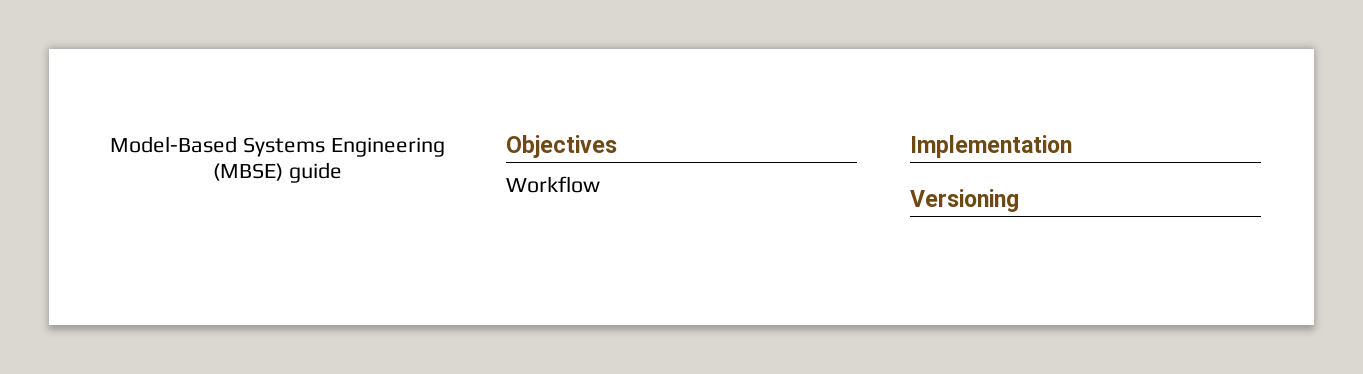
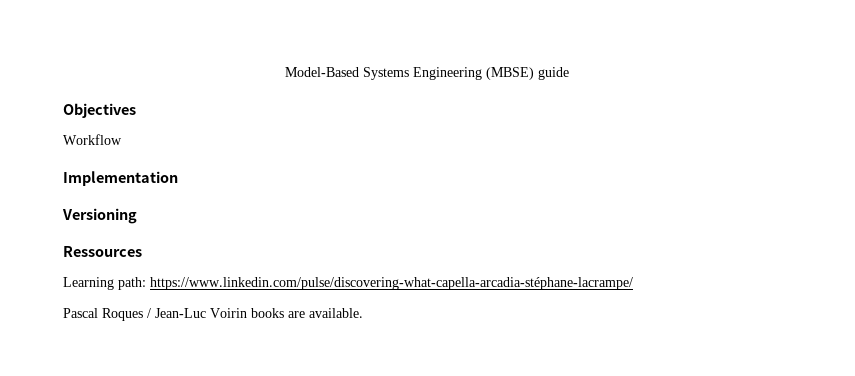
+ Ressources
+ Learning path: https://www.linkedin.com/pulse/discovering-what-capella-arcadia-stéphane-lacrampe/
+ Pascal Roques / Jean-Luc Voirin books are available.

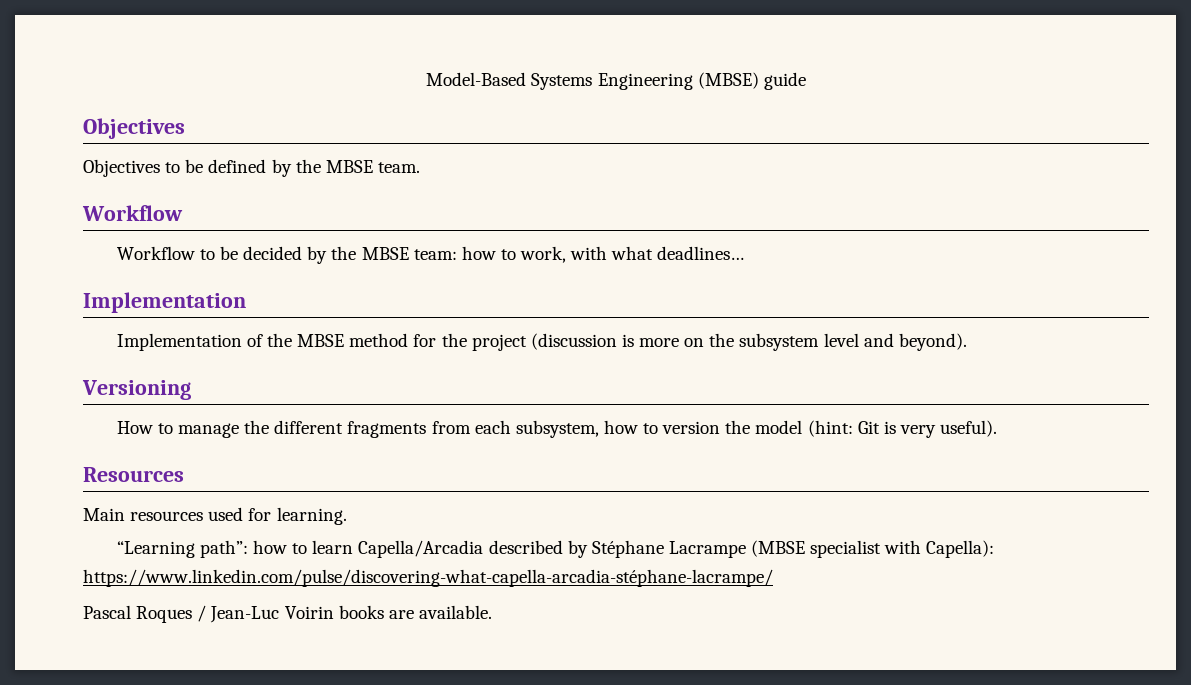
+ Objectives to be defined by the MBSE team.
  Workflow
+ Workflow to be decided by the MBSE team: how to work, with what deadlines…
  Implementation
+ Implementation of the MBSE method for the project (discussion is more on the subsystem level and beyond).
  Versioning
- Ressources
- Learning path: https://www.linkedin.com/pulse/discovering-what-capella-arcadia-stéphane-lacrampe/
+ How to manage the different fragments from each subsystem, how to version the model (hint: Git is very useful).
+ Resources
+ Main resources used for learning.
+ “Learning path”: how to learn Capella/Arcadia described by Stéphane Lacrampe (MBSE specialist with Capella): https://www.linkedin.com/pulse/discovering-what-capella-arcadia-stéphane-lacrampe/

